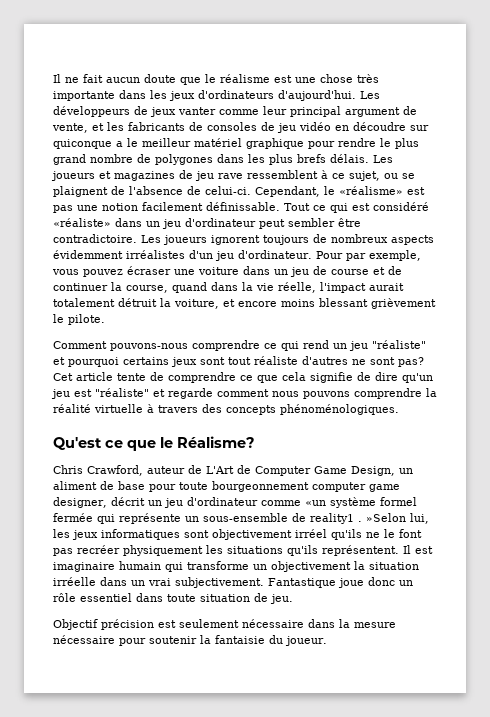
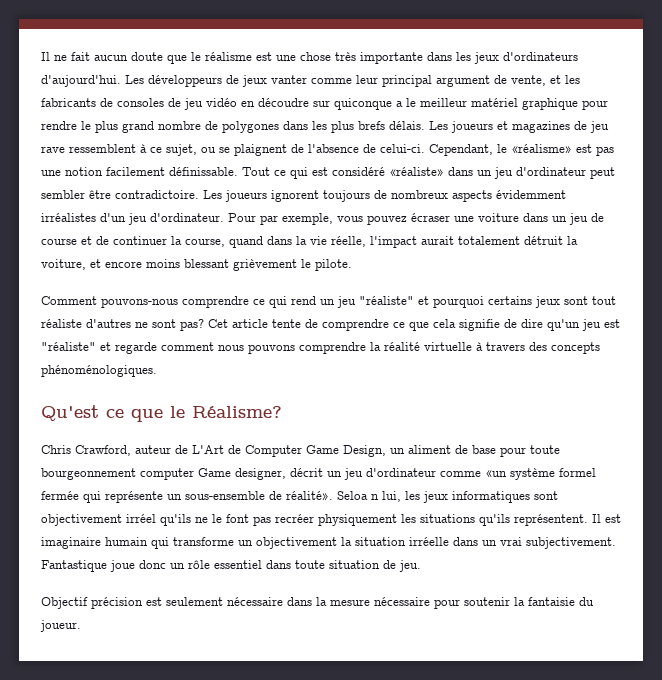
- Chris Crawford, auteur de L'Art de Computer Game Design, un aliment de base pour toute bourgeonnement computer game designer, décrit un jeu d'ordinateur comme «un système formel fermée qui représente un sous-ensemble de reality1 . »Selon lui, les jeux informatiques sont objectivement irréel qu'ils ne le font pas recréer physiquement les situations qu'ils représentent.
+ Chris Crawford, auteur de L'Art de Computer Game Design, un aliment de base pour toute bourgeonnement computer Game designer, décrit un jeu d'ordinateur comme «un système formel fermée qui représente un sous-ensemble de réalité». Seloa n lui, les jeux informatiques sont objectivement irréel qu'ils ne le font pas recréer physiquement les situations qu'ils représentent.

